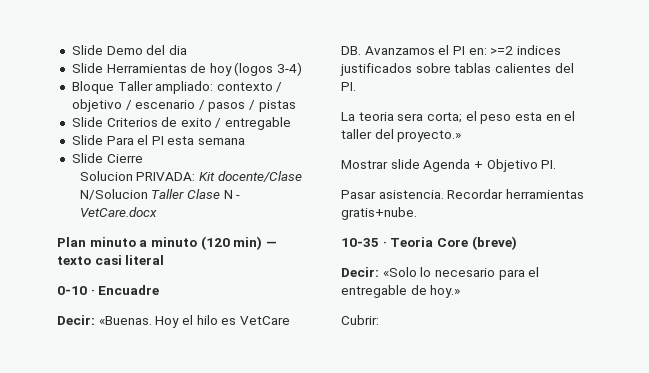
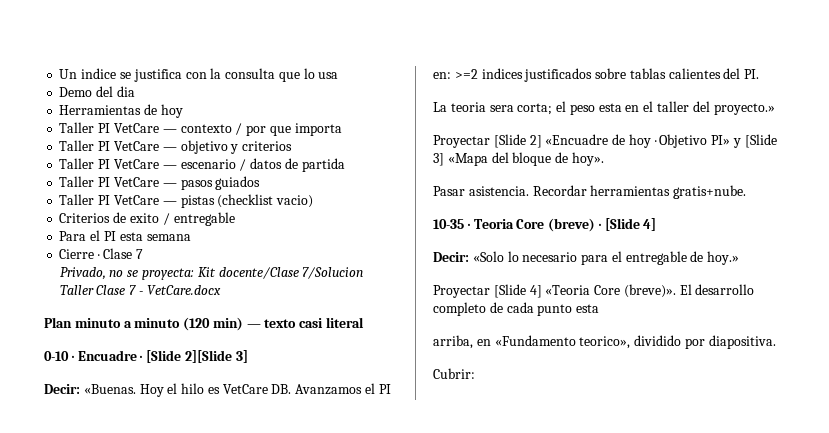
- Slide Demo del dia
+ Un indice se justifica con la consulta que lo usa
+ Demo del dia
- Slide Herramientas de hoy (logos 3-4)
- Bloque Taller ampliado: contexto / objetivo / escenario / pasos / pistas
- Slide Criterios de exito / entregable
+ Herramientas de hoy
+ Taller PI VetCare — contexto / por que importa
+ Taller PI VetCare — objetivo y criterios
+ Taller PI VetCare — escenario / datos de partida
+ Taller PI VetCare — pasos guiados
+ Taller PI VetCare — pistas (checklist vacio)
+ Criterios de exito / entregable
- Slide Para el PI esta semana
+ Para el PI esta semana
- Slide Cierre
- Solucion PRIVADA: Kit docente/Clase N/Solucion Taller Clase N - VetCare.docx
+ Cierre · Clase 7
+ Privado, no se proyecta: Kit docente/Clase 7/Solucion Taller Clase 7 - VetCare.docx
- 0-10 · Encuadre
+ 0-10 · Encuadre · [Slide 2][Slide 3]
- Mostrar slide Agenda + Objetivo PI.
+ Proyectar [Slide 2] «Encuadre de hoy · Objetivo PI» y [Slide 3] «Mapa del bloque de hoy».
- 10-35 · Teoria Core (breve)
+ 10-35 · Teoria Core (breve) · [Slide 4]
+ Proyectar [Slide 4] «Teoria Core (breve)». El desarrollo completo de cada punto esta
+ arriba, en «Fundamento teorico», dividido por diapositiva.

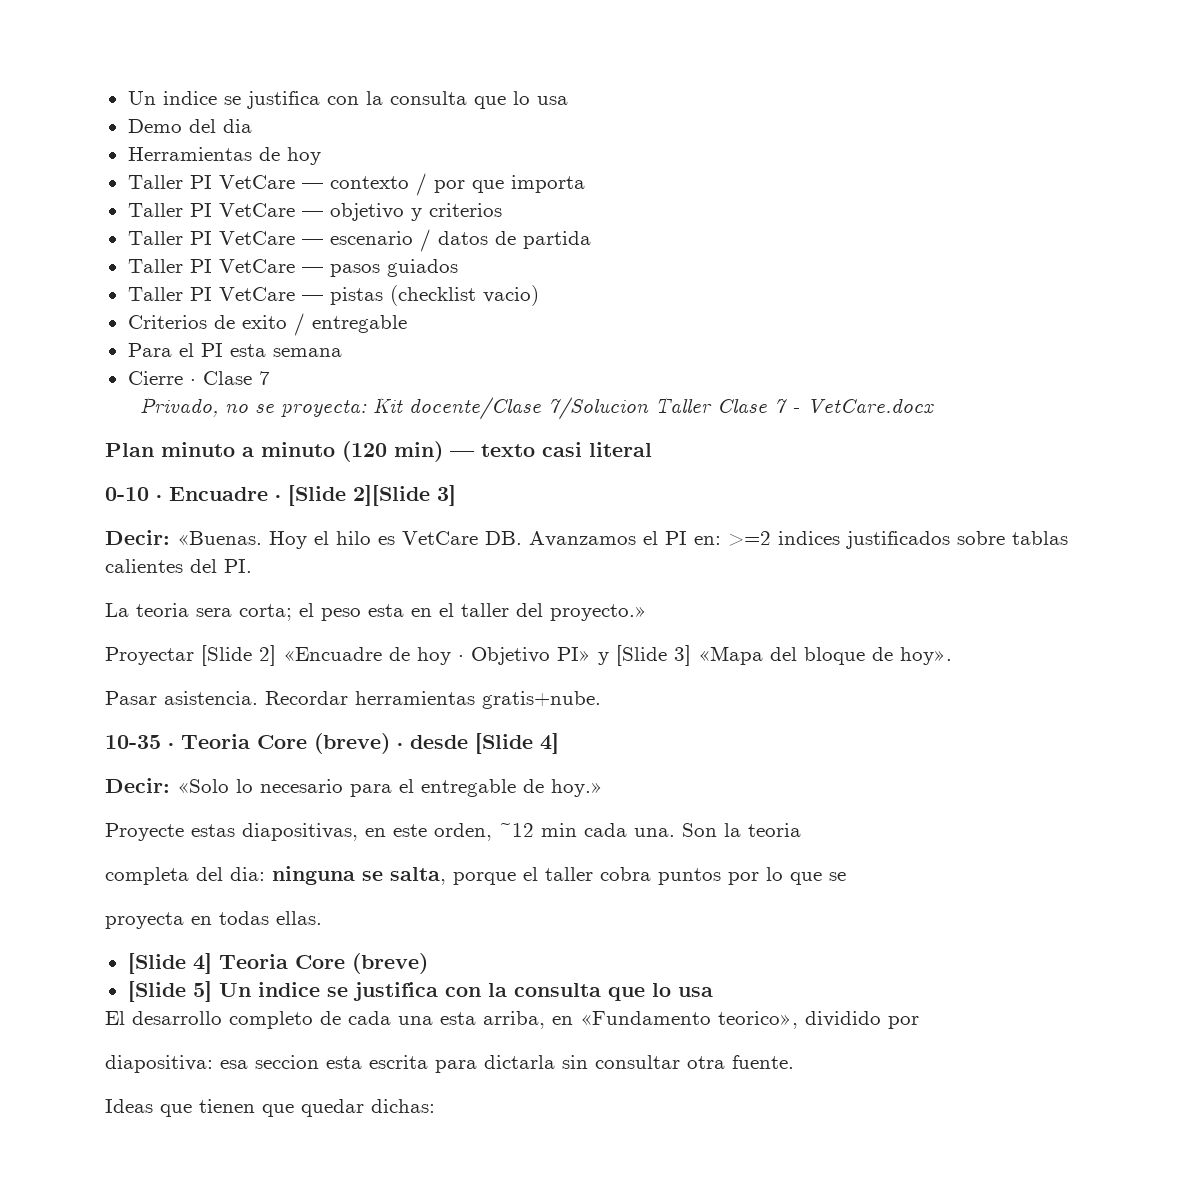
- 10-35 · Teoria Core (breve) · [Slide 4]
+ 10-35 · Teoria Core (breve) · desde [Slide 4]
- Proyectar [Slide 4] «Teoria Core (breve)». El desarrollo completo de cada punto esta
- arriba, en «Fundamento teorico», dividido por diapositiva.
- Cubrir:
+ Proyecte estas diapositivas, en este orden, ~12 min cada una. Son la teoria
+ completa del dia: ninguna se salta, porque el taller cobra puntos por lo que se
+ proyecta en todas ellas.
+ [Slide 4] Teoria Core (breve)
+ [Slide 5] Un indice se justifica con la consulta que lo usa
+ El desarrollo completo de cada una esta arriba, en «Fundamento teorico», dividido por
+ diapositiva: esa seccion esta escrita para dictarla sin consultar otra fuente.
+ Ideas que tienen que quedar dichas:

